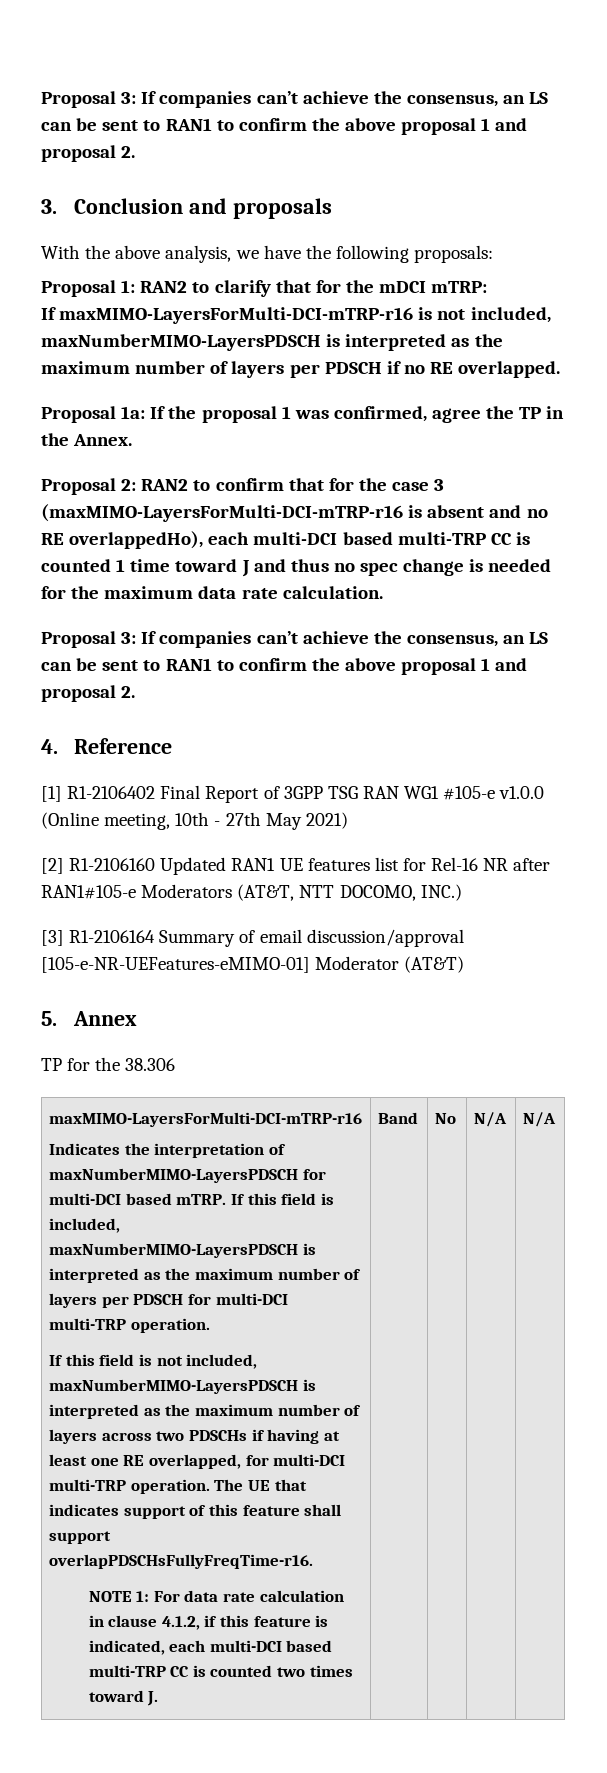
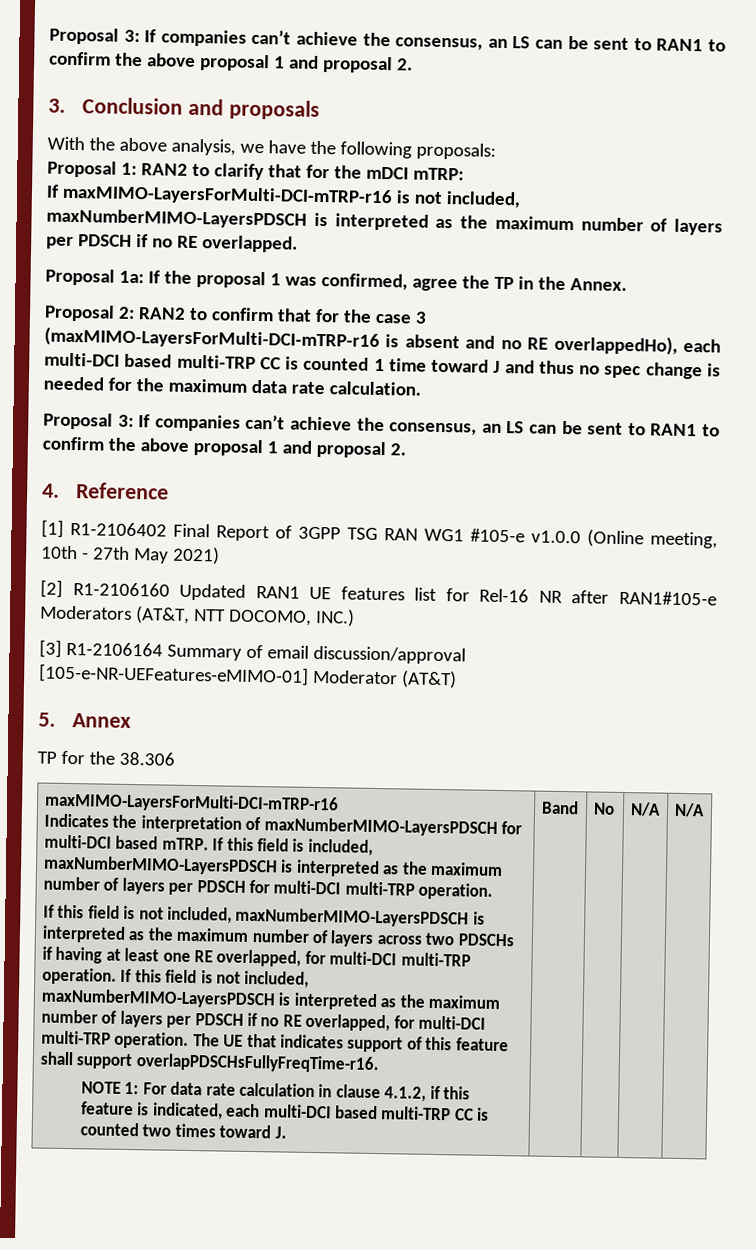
+ If this field is not included, maxNumberMIMO-LayersPDSCH is interpreted as the maximum number of layers per PDSCH if no RE overlapped, for multi-DCI multi-TRP operation.

